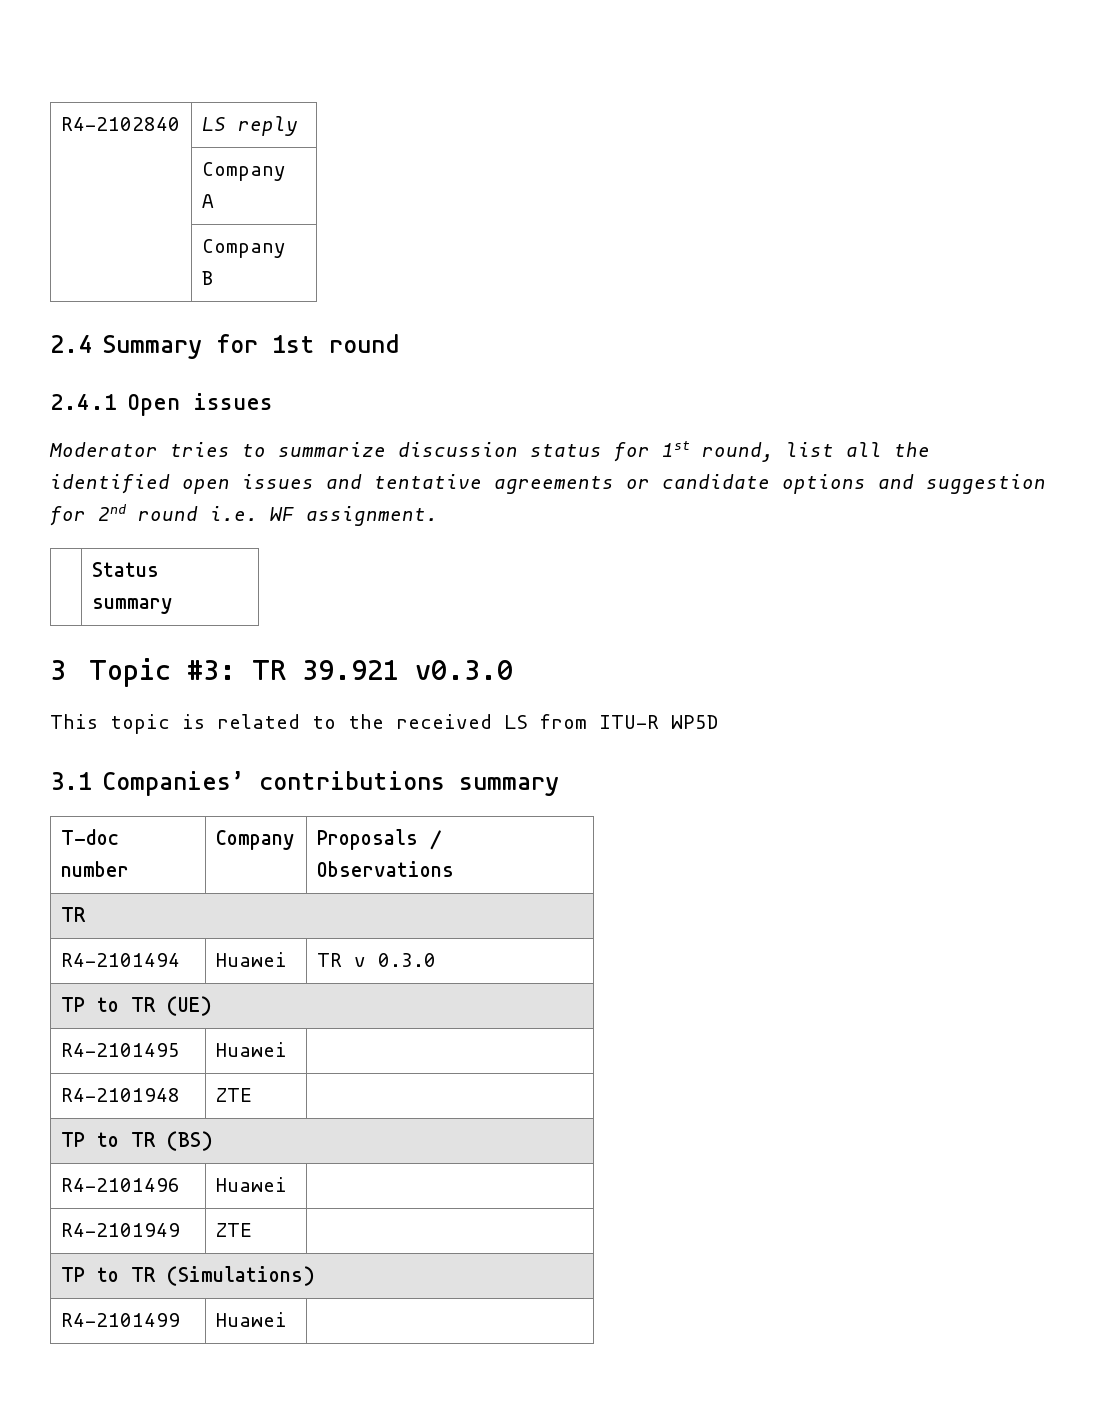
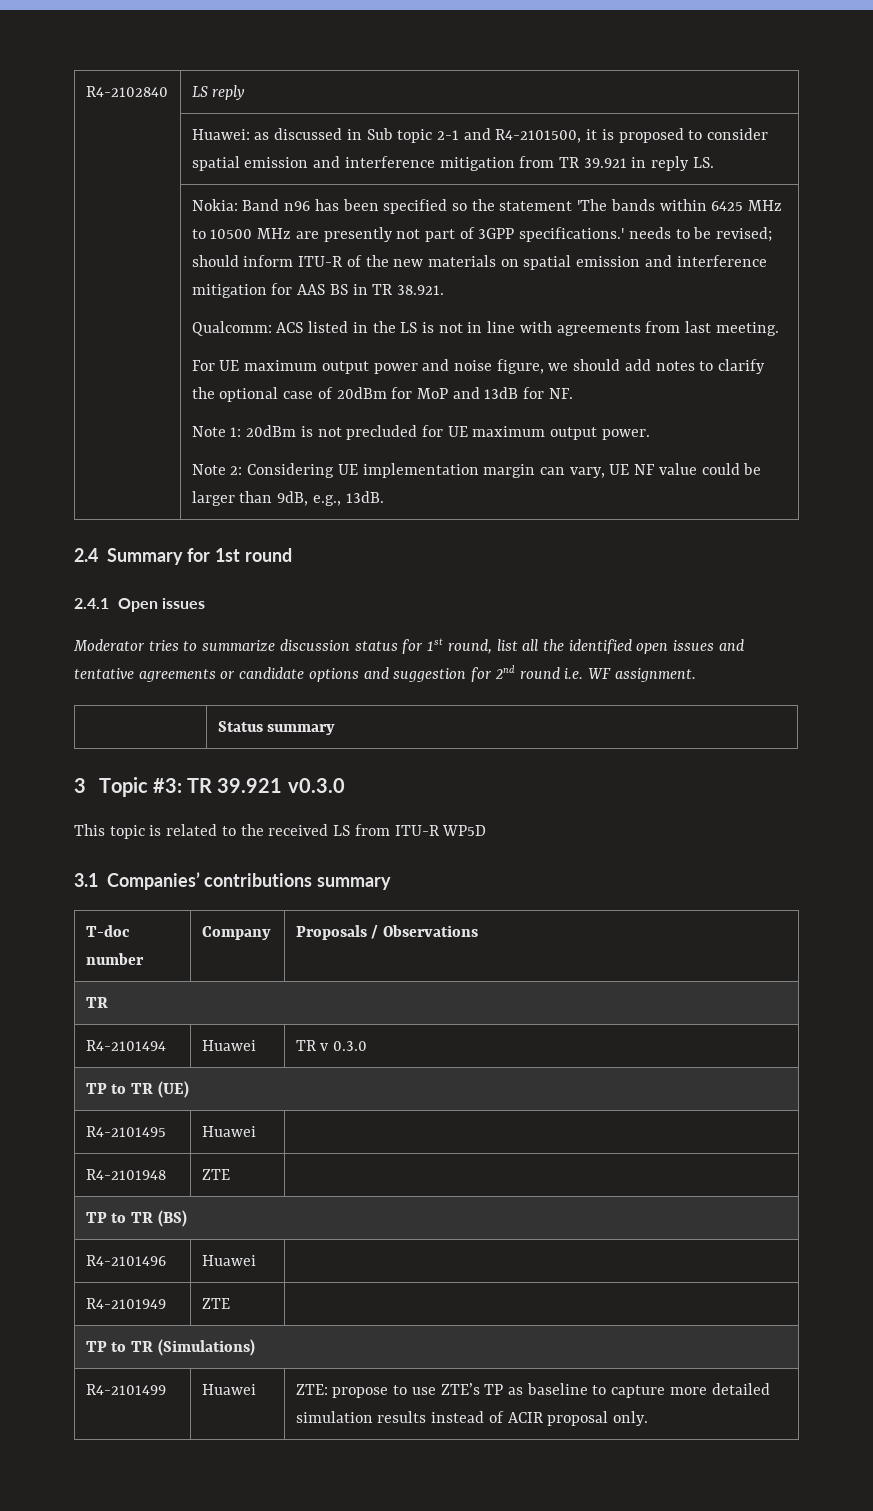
- | Company A
- | Company B
+ | Huawei: as discussed in Sub topic 2-1 and R4-2101500, it is proposed to consider spatial emission and interference mitigation from TR 39.921 in reply LS.
+ | Nokia: Band n96 has been specified so the statement 'The bands within 6425 MHz to 10500 MHz are presently not part of 3GPP specifications.' needs to be revised; should inform ITU-R of the new materials on spatial emission and interference mitigation for AAS BS in TR 38.921.
+ Qualcomm: ACS listed in the LS is not in line with agreements from last meeting.
+ For UE maximum output power and noise figure, we should add notes to clarify the optional case of 20dBm for MoP and 13dB for NF.
+ Note 1: 20dBm is not precluded for UE maximum output power.
+ Note 2: Considering UE implementation margin can vary, UE NF value could be larger than 9dB, e.g., 13dB.
- R4-2101499 | Huawei |
+ R4-2101499 | Huawei | ZTE: propose to use ZTE’s TP as baseline to capture more detailed simulation results instead of ACIR proposal only.

